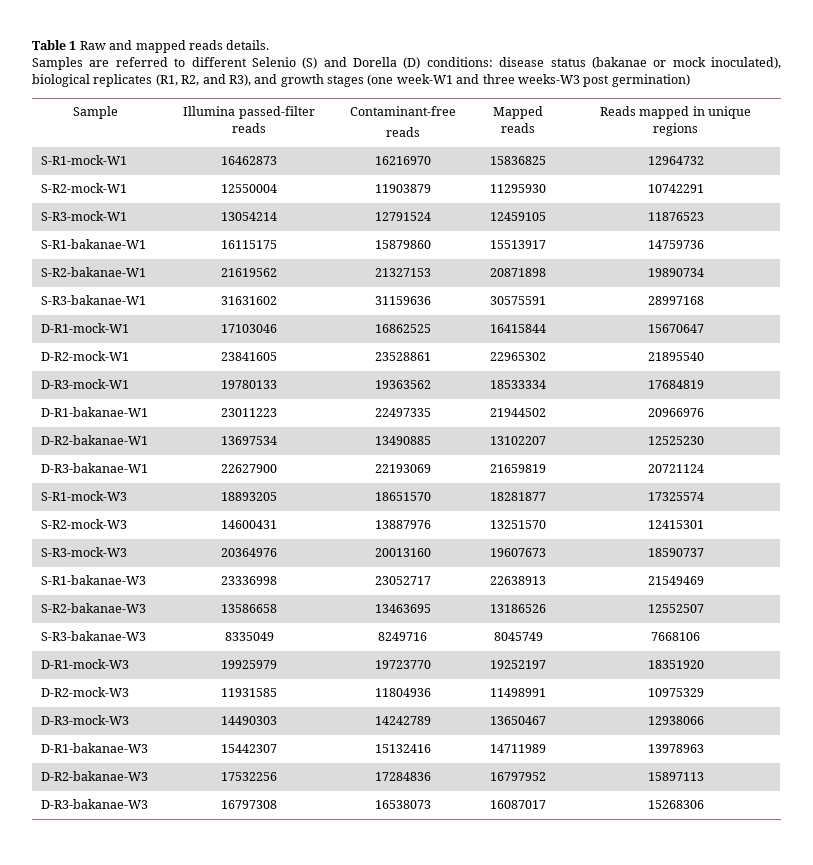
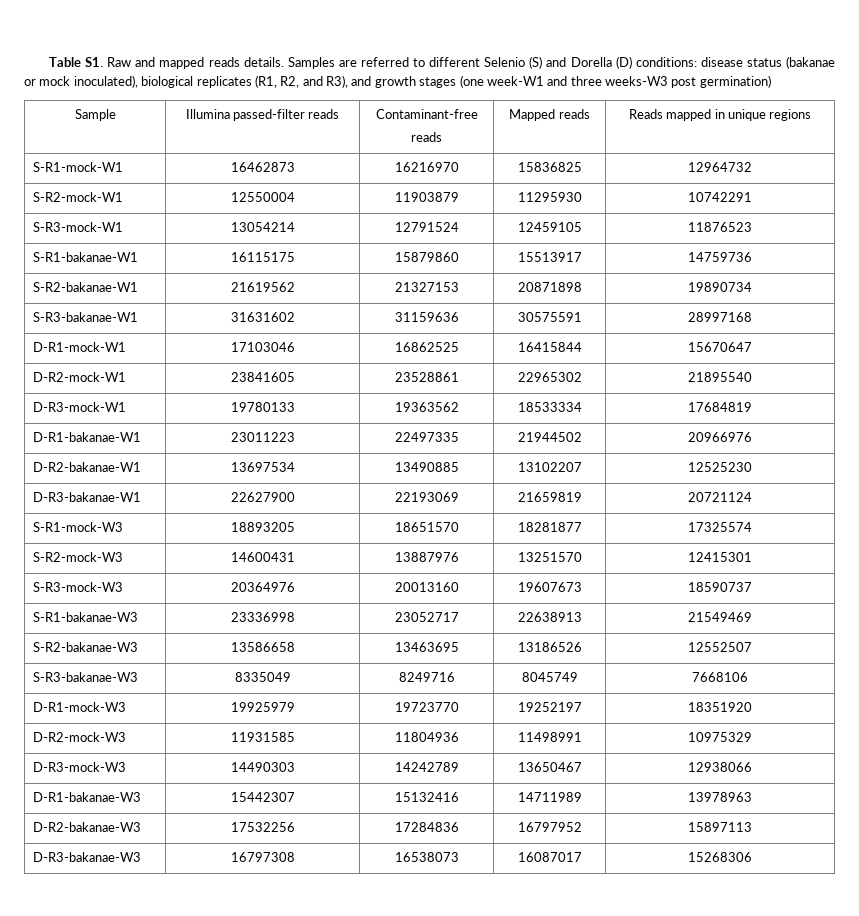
- Table 1 Raw and mapped reads details.
- Samples are referred to different Selenio (S) and Dorella (D) conditions: disease status (bakanae or mock inoculated), biological replicates (R1, R2, and R3), and growth stages (one week-W1 and three weeks-W3 post germination)
+ Table S1. Raw and mapped reads details. Samples are referred to different Selenio (S) and Dorella (D) conditions: disease status (bakanae or mock inoculated), biological replicates (R1, R2, and R3), and growth stages (one week-W1 and three weeks-W3 post germination)

